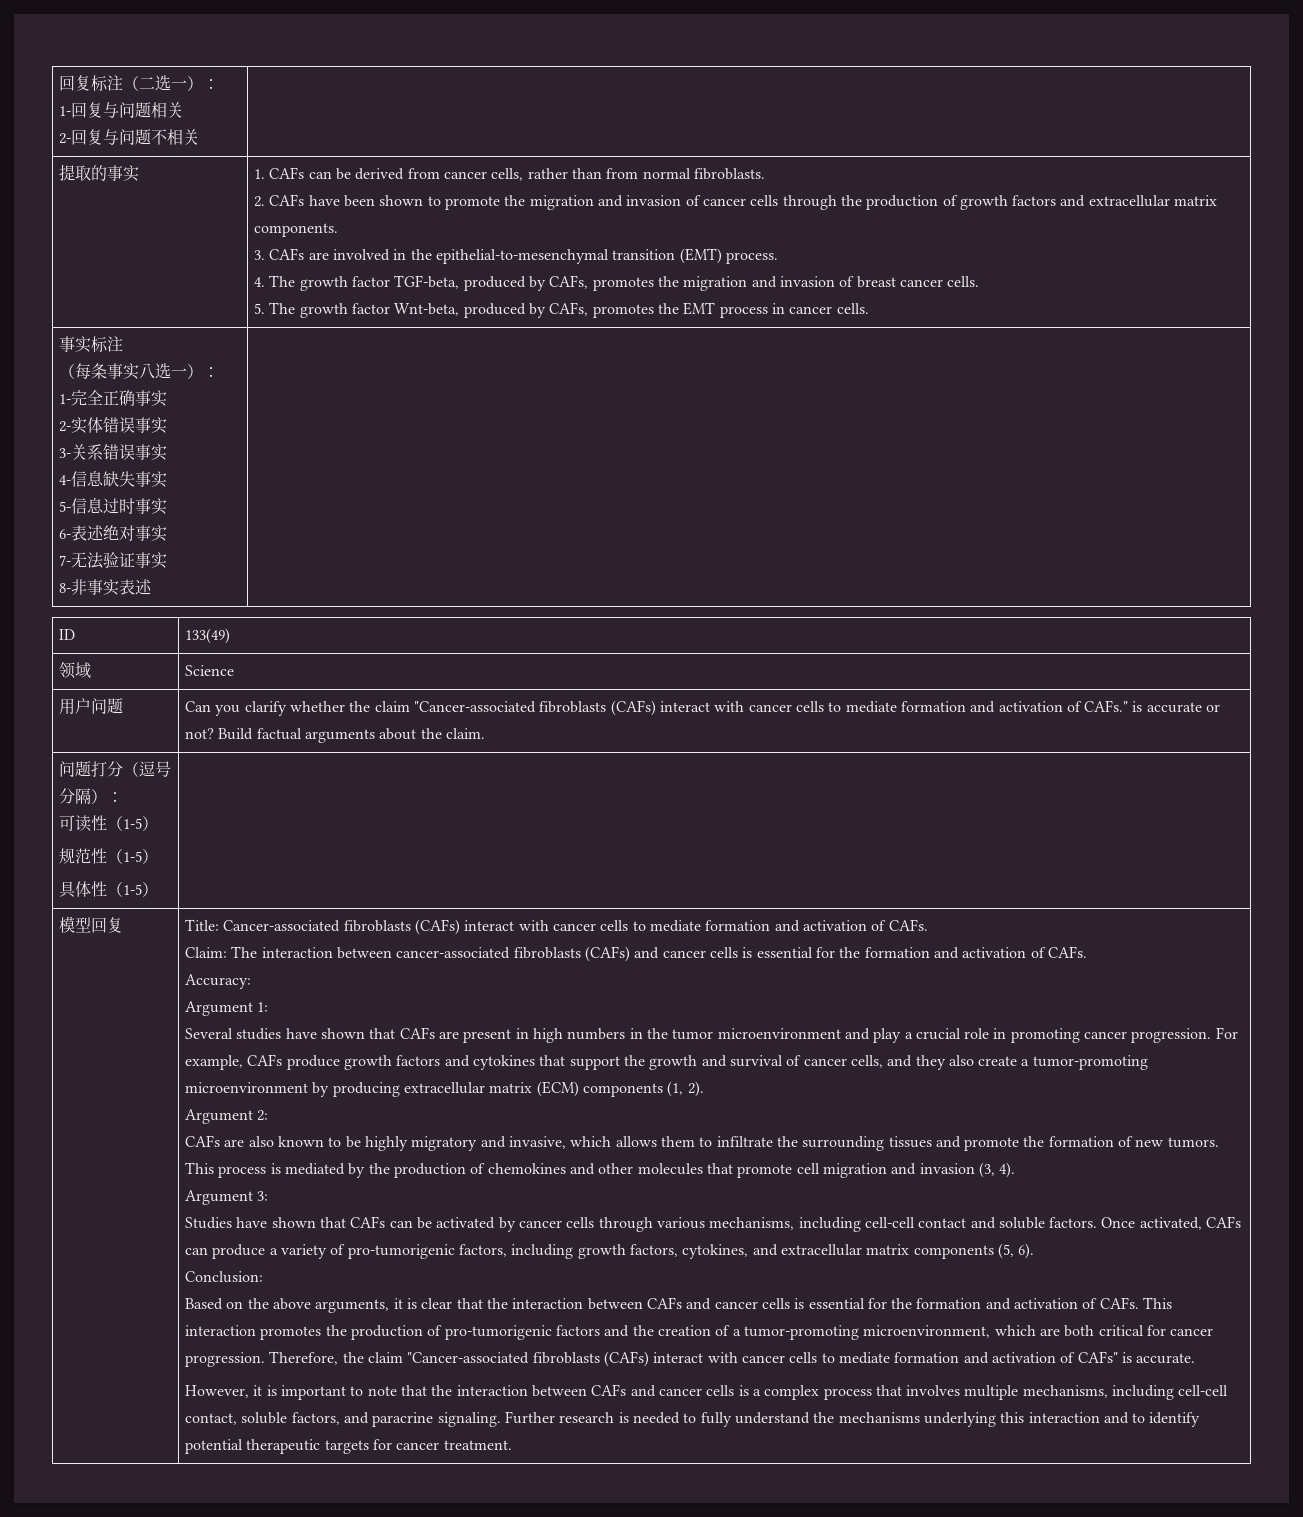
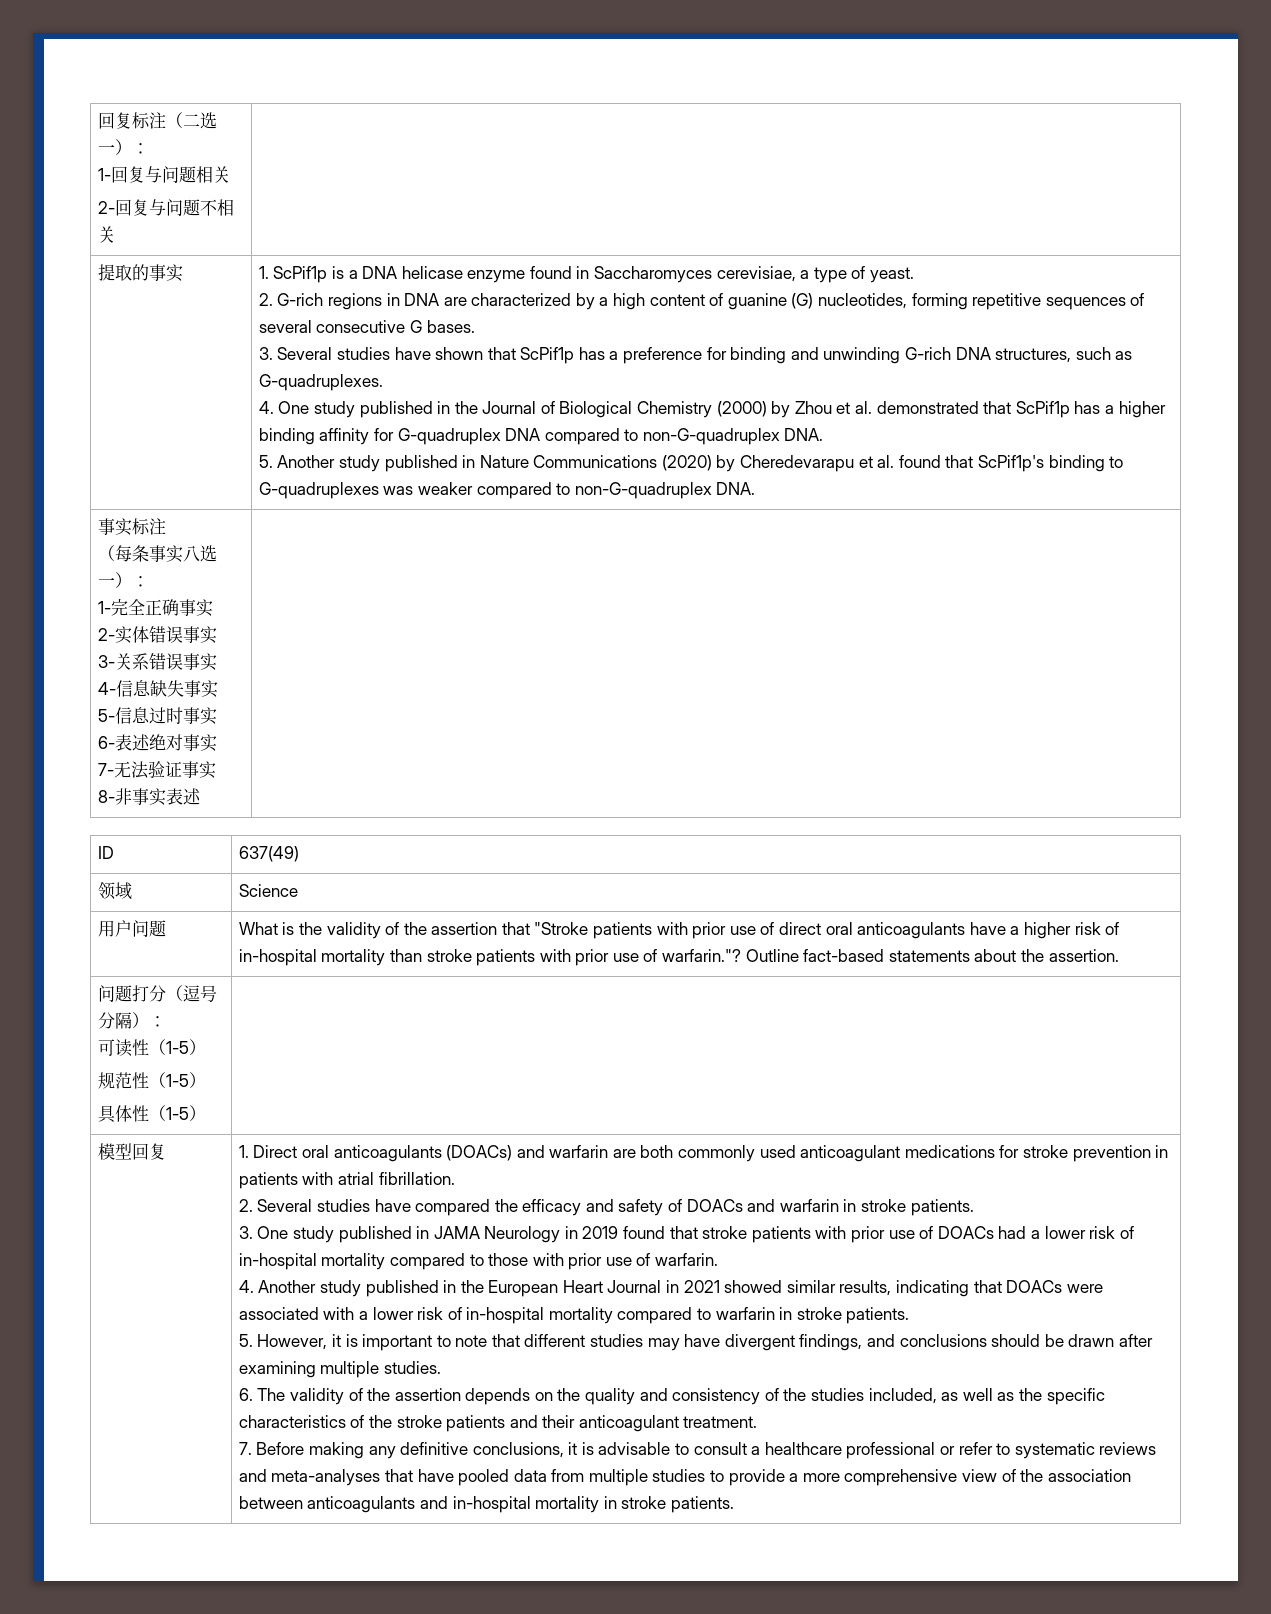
- 1. CAFs can be derived from cancer cells, rather than from normal fibroblasts.
- 2. CAFs have been shown to promote the migration and invasion of cancer cells through the production of growth factors and extracellular matrix components.
- 3. CAFs are involved in the epithelial-to-mesenchymal transition (EMT) process.
- 4. The growth factor TGF-beta, produced by CAFs, promotes the migration and invasion of breast cancer cells.
- 5. The growth factor Wnt-beta, produced by CAFs, promotes the EMT process in cancer cells.
+ 1. ScPif1p is a DNA helicase enzyme found in Saccharomyces cerevisiae, a type of yeast.
+ 2. G-rich regions in DNA are characterized by a high content of guanine (G) nucleotides, forming repetitive sequences of several consecutive G bases.
+ 3. Several studies have shown that ScPif1p has a preference for binding and unwinding G-rich DNA structures, such as G-quadruplexes.
+ 4. One study published in the Journal of Biological Chemistry (2000) by Zhou et al. demonstrated that ScPif1p has a higher binding affinity for G-quadruplex DNA compared to non-G-quadruplex DNA.
+ 5. Another study published in Nature Communications (2020) by Cheredevarapu et al. found that ScPif1p's binding to G-quadruplexes was weaker compared to non-G-quadruplex DNA.
- ID | 133(49)
+ ID | 637(49)
- 用户问题 | Can you clarify whether the claim "Cancer-associated fibroblasts (CAFs) interact with cancer cells to mediate formation and activation of CAFs." is accurate or not? Build factual arguments about the claim.
+ 用户问题 | What is the validity of the assertion that "Stroke patients with prior use of direct oral anticoagulants have a higher risk of in-hospital mortality than stroke patients with prior use of warfarin."? Outline fact-based statements about the assertion.
- Title: Cancer-associated fibroblasts (CAFs) interact with cancer cells to mediate formation and activation of CAFs.
- Claim: The interaction between cancer-associated fibroblasts (CAFs) and cancer cells is essential for the formation and activation of CAFs.
- Accuracy:
- Argument 1:
- Several studies have shown that CAFs are present in high numbers in the tumor microenvironment and play a crucial role in promoting cancer progression. For example, CAFs produce growth factors and cytokines that support the growth and survival of cancer cells, and they also create a tumor-promoting microenvironment by producing extracellular matrix (ECM) components (1, 2).
- Argument 2:
- CAFs are also known to be highly migratory and invasive, which allows them to infiltrate the surrounding tissues and promote the formation of new tumors. This process is mediated by the production of chemokines and other molecules that promote cell migration and invasion (3, 4).
- Argument 3:
- Studies have shown that CAFs can be activated by cancer cells through various mechanisms, including cell-cell contact and soluble factors. Once activated, CAFs can produce a variety of pro-tumorigenic factors, including growth factors, cytokines, and extracellular matrix components (5, 6).
- Conclusion:
- Based on the above arguments, it is clear that the interaction between CAFs and cancer cells is essential for the formation and activation of CAFs. This interaction promotes the production of pro-tumorigenic factors and the creation of a tumor-promoting microenvironment, which are both critical for cancer progression. Therefore, the claim "Cancer-associated fibroblasts (CAFs) interact with cancer cells to mediate formation and activation of CAFs" is accurate.
- However, it is important to note that the interaction between CAFs and cancer cells is a complex process that involves multiple mechanisms, including cell-cell contact, soluble factors, and paracrine signaling. Further research is needed to fully understand the mechanisms underlying this interaction and to identify potential therapeutic targets for cancer treatment.
+ 1. Direct oral anticoagulants (DOACs) and warfarin are both commonly used anticoagulant medications for stroke prevention in patients with atrial fibrillation.
+ 2. Several studies have compared the efficacy and safety of DOACs and warfarin in stroke patients.
+ 3. One study published in JAMA Neurology in 2019 found that stroke patients with prior use of DOACs had a lower risk of in-hospital mortality compared to those with prior use of warfarin.
+ 4. Another study published in the European Heart Journal in 2021 showed similar results, indicating that DOACs were associated with a lower risk of in-hospital mortality compared to warfarin in stroke patients.
+ 5. However, it is important to note that different studies may have divergent findings, and conclusions should be drawn after examining multiple studies.
+ 6. The validity of the assertion depends on the quality and consistency of the studies included, as well as the specific characteristics of the stroke patients and their anticoagulant treatment.
+ 7. Before making any definitive conclusions, it is advisable to consult a healthcare professional or refer to systematic reviews and meta-analyses that have pooled data from multiple studies to provide a more comprehensive view of the association between anticoagulants and in-hospital mortality in stroke patients.

